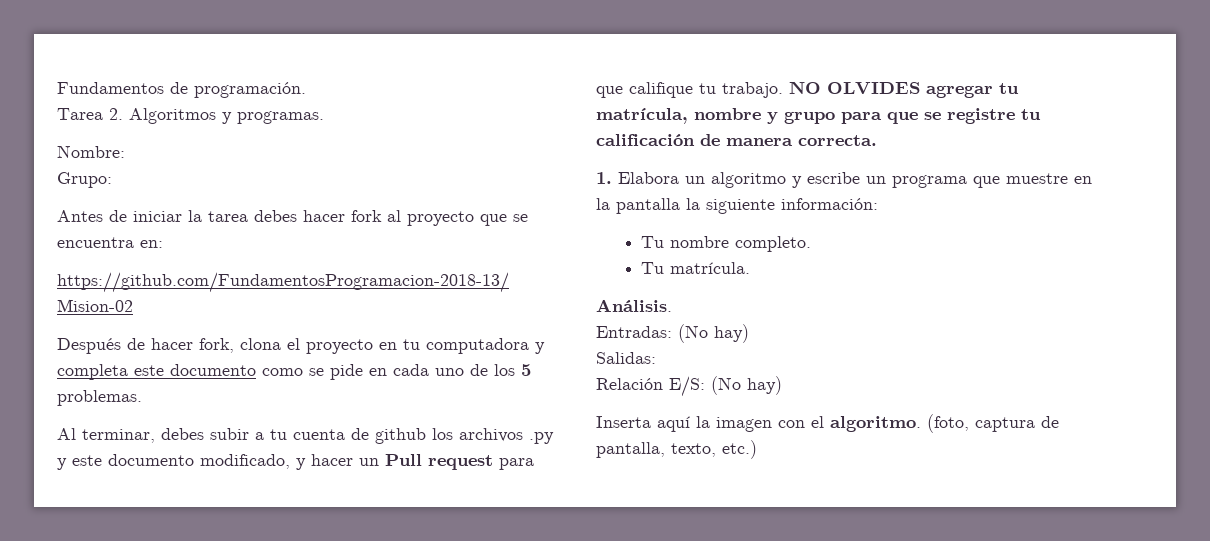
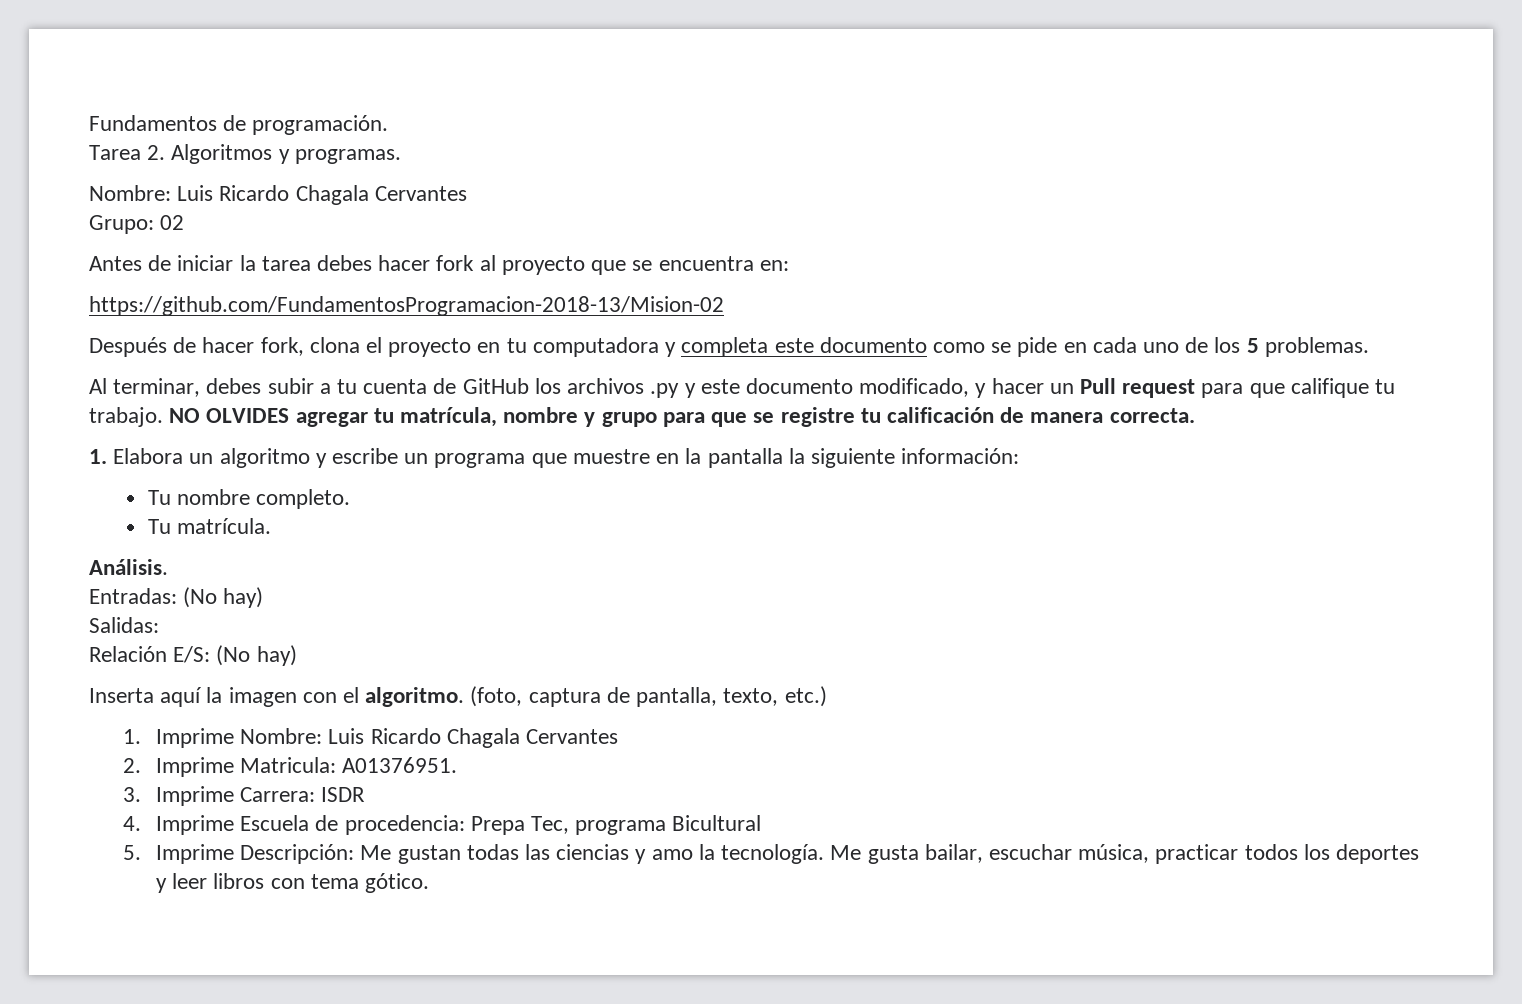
  Tarea 2. Algoritmos y programas.
- Nombre:
+ Nombre: Luis Ricardo Chagala Cervantes
- Grupo:
+ Grupo: 02
- Al terminar, debes subir a tu cuenta de github los archivos .py y este documento modificado, y hacer un Pull request para que califique tu trabajo.
+ Al terminar, debes subir a tu cuenta de GitHub los archivos .py y este documento modificado, y hacer un Pull request para que califique tu trabajo.
+ 1. Imprime Nombre: Luis Ricardo Chagala Cervantes
+ 2. Imprime Matricula: A01376951.
+ 3. Imprime Carrera: ISDR
+ 4. Imprime Escuela de procedencia: Prepa Tec, programa Bicultural
+ 5. Imprime Descripción: Me gustan todas las ciencias y amo la tecnología. Me gusta bailar, escuchar música, practicar todos los deportes y leer libros con tema gótico.

